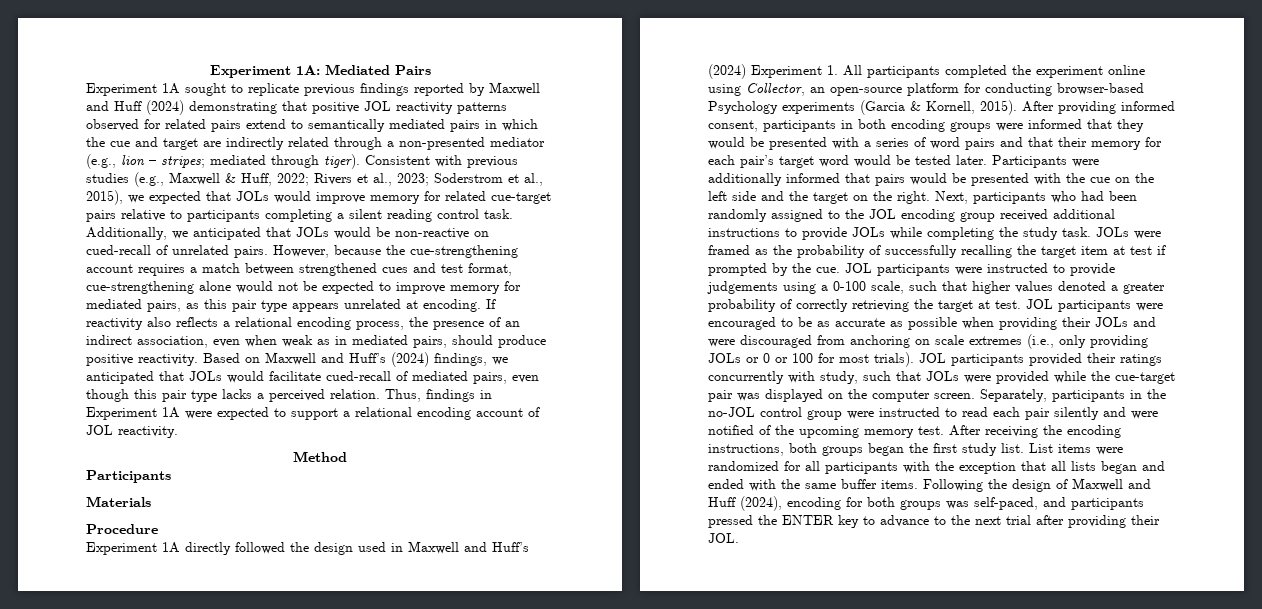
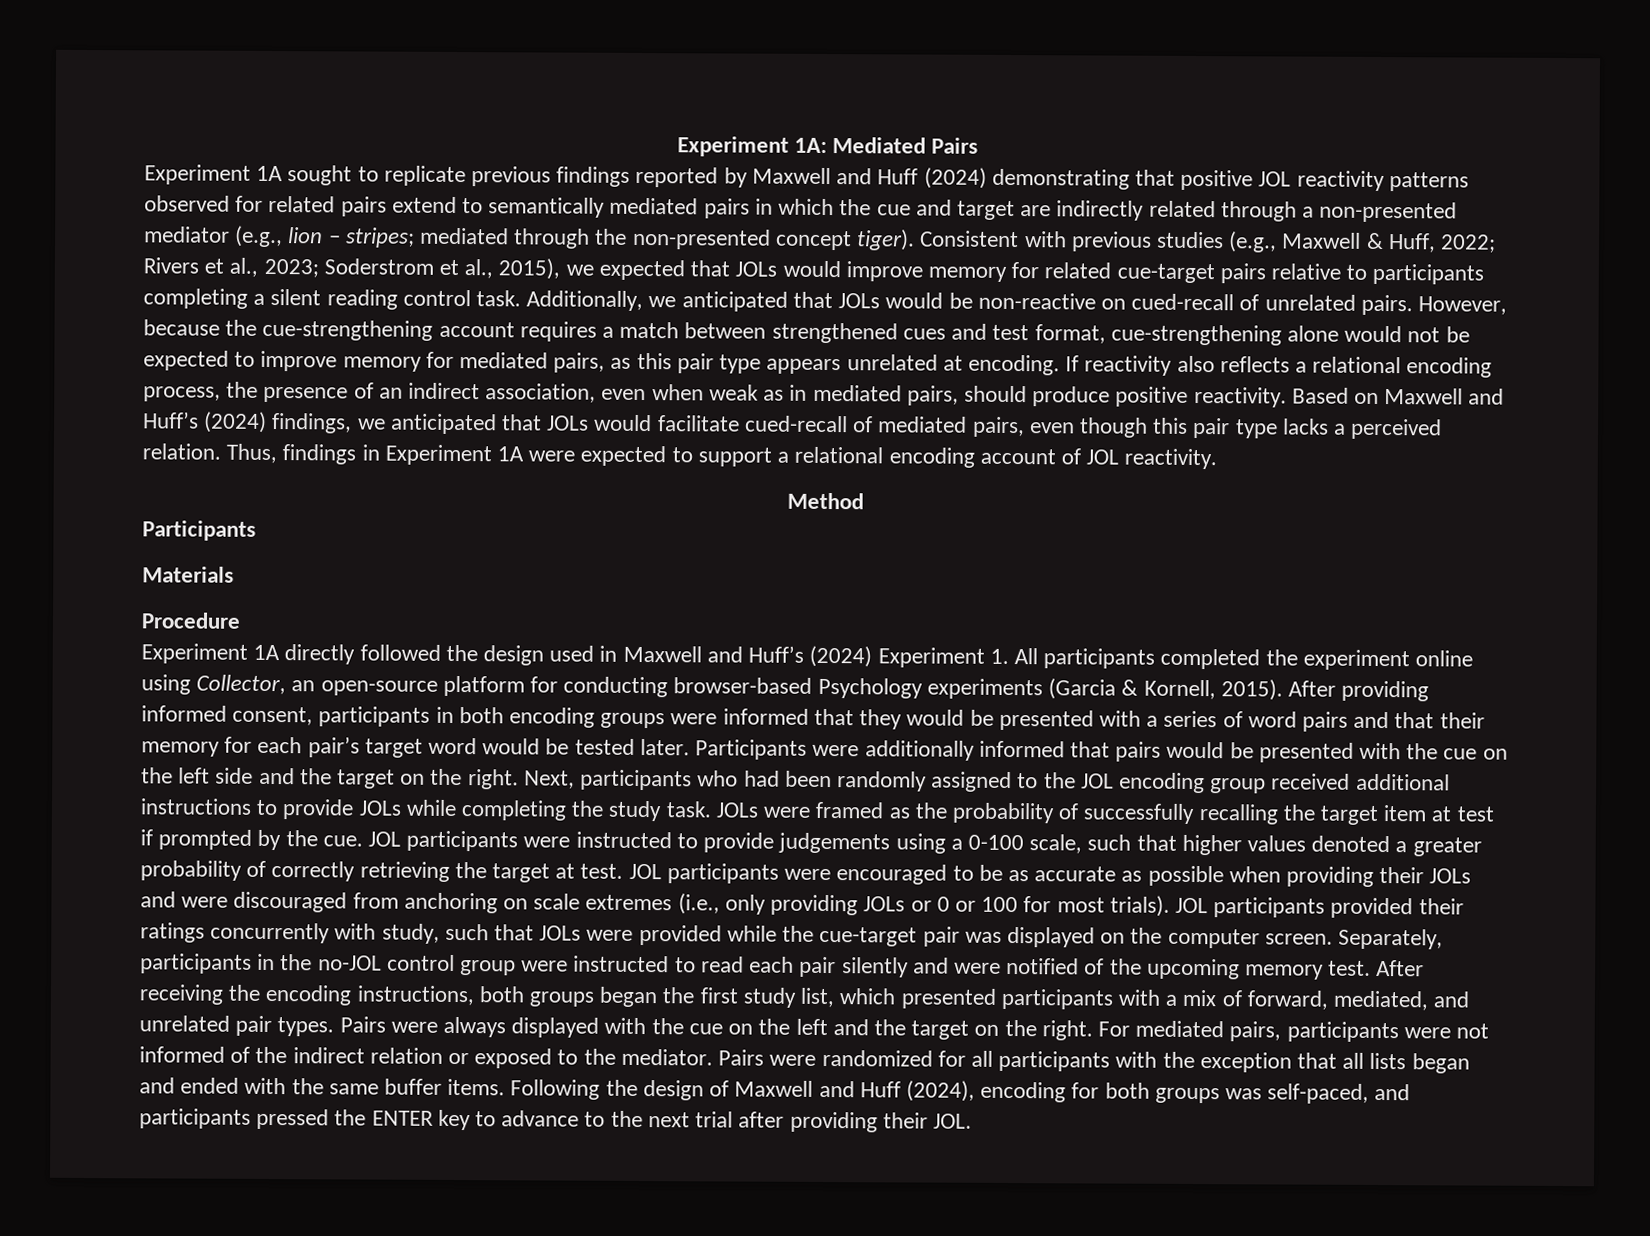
- Experiment 1A sought to replicate previous findings reported by Maxwell and Huff (2024) demonstrating that positive JOL reactivity patterns observed for related pairs extend to semantically mediated pairs in which the cue and target are indirectly related through a non-presented mediator (e.g., lion – stripes; mediated through tiger).
+ Experiment 1A sought to replicate previous findings reported by Maxwell and Huff (2024) demonstrating that positive JOL reactivity patterns observed for related pairs extend to semantically mediated pairs in which the cue and target are indirectly related through a non-presented mediator (e.g., lion – stripes; mediated through the non-presented concept tiger).
- After receiving the encoding instructions, both groups began the first study list. List items were randomized for all participants with the exception that all lists began and ended with the same buffer items.
+ After receiving the encoding instructions, both groups began the first study list, which presented participants with a mix of forward, mediated, and unrelated pair types. Pairs were always displayed with the cue on the left and the target on the right. For mediated pairs, participants were not informed of the indirect relation or exposed to the mediator. Pairs were randomized for all participants with the exception that all lists began and ended with the same buffer items.

